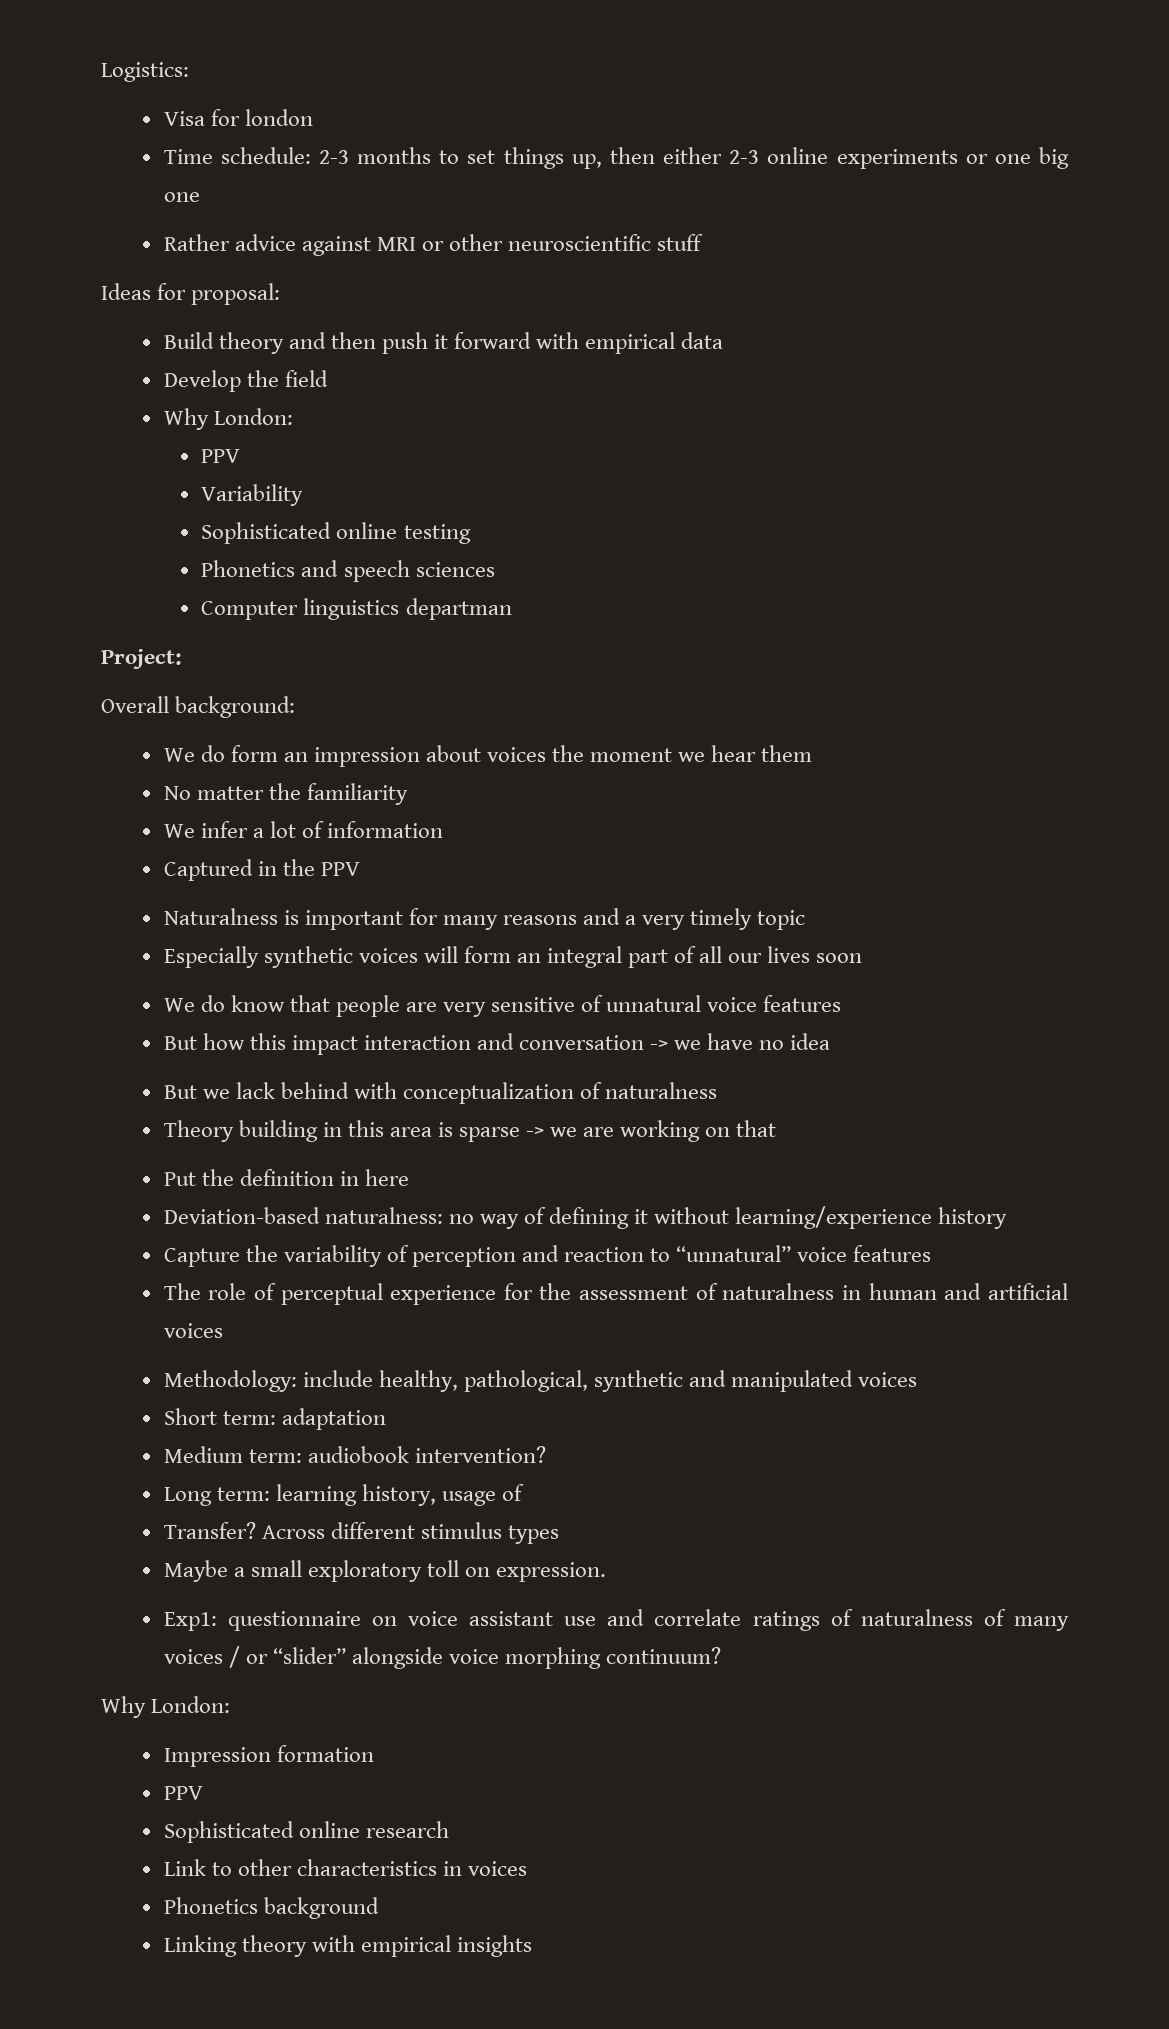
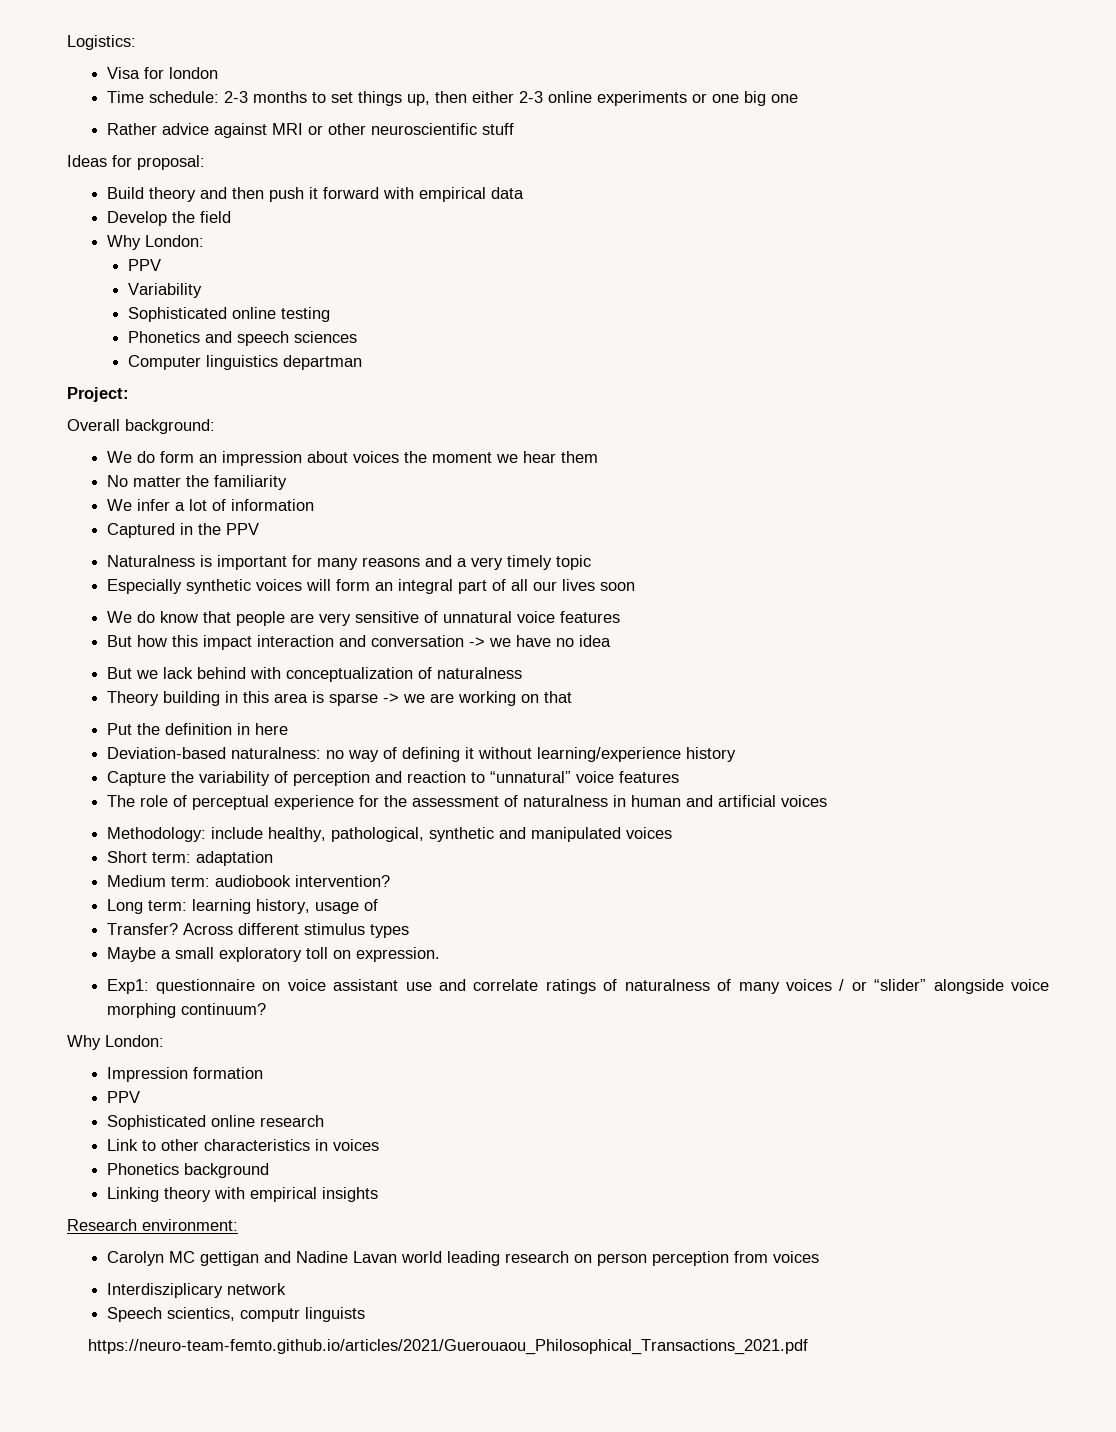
+ Research environment:
+ Carolyn MC gettigan and Nadine Lavan world leading research on person perception from voices
+ Interdisziplicary network
+ Speech scientics, computr linguists
+ https://neuro-team-femto.github.io/articles/2021/Guerouaou_Philosophical_Transactions_2021.pdf

